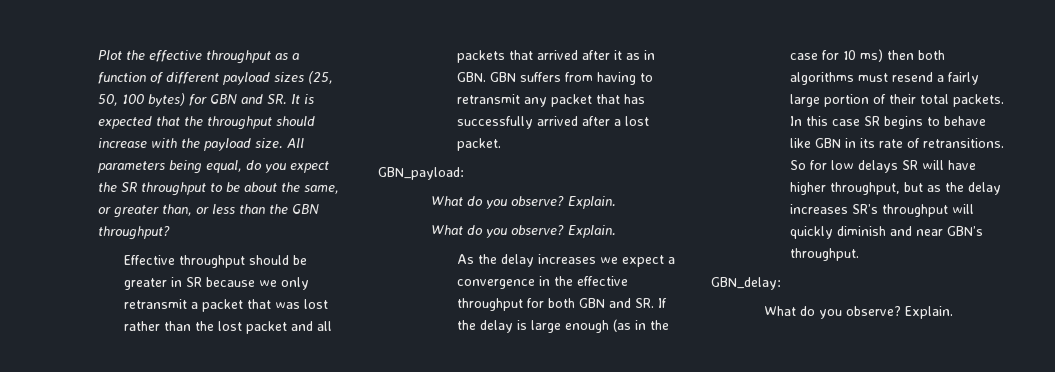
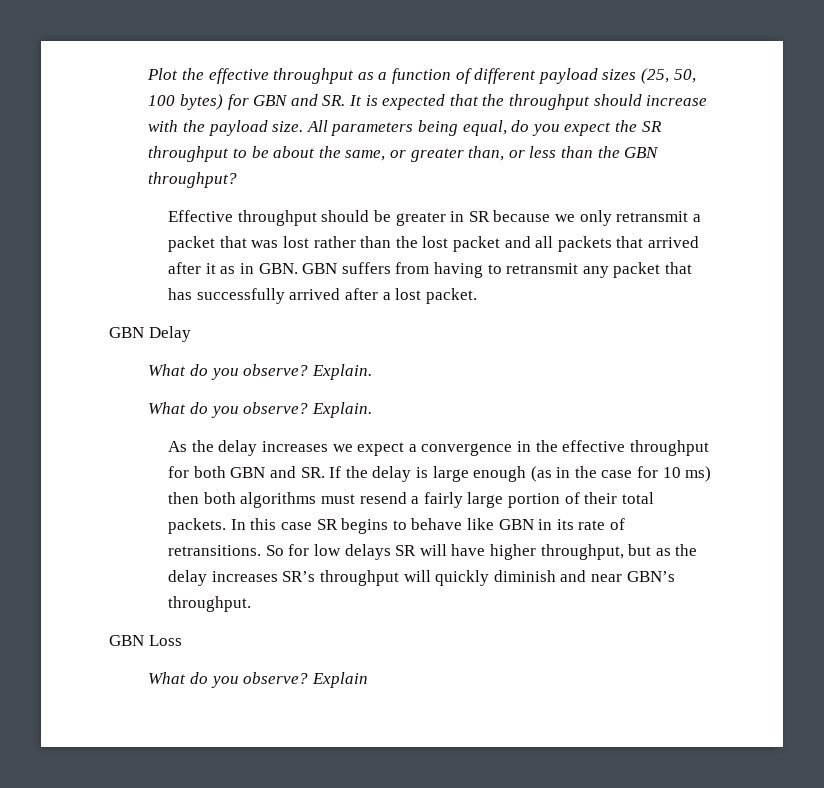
- GBN_payload:
+ GBN Delay
- GBN_delay:
- What do you observe? Explain.
+ GBN Loss
+ What do you observe? Explain

